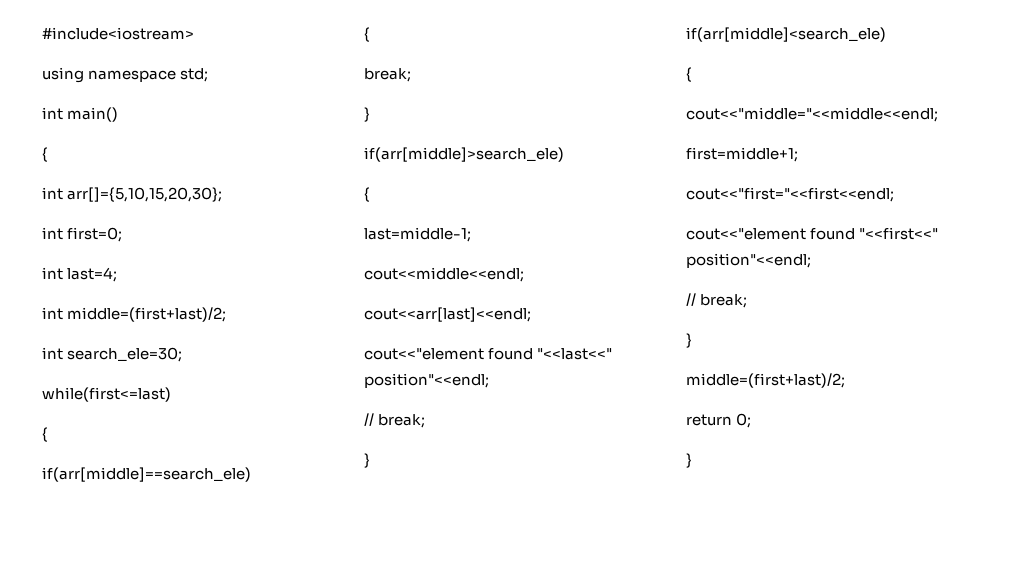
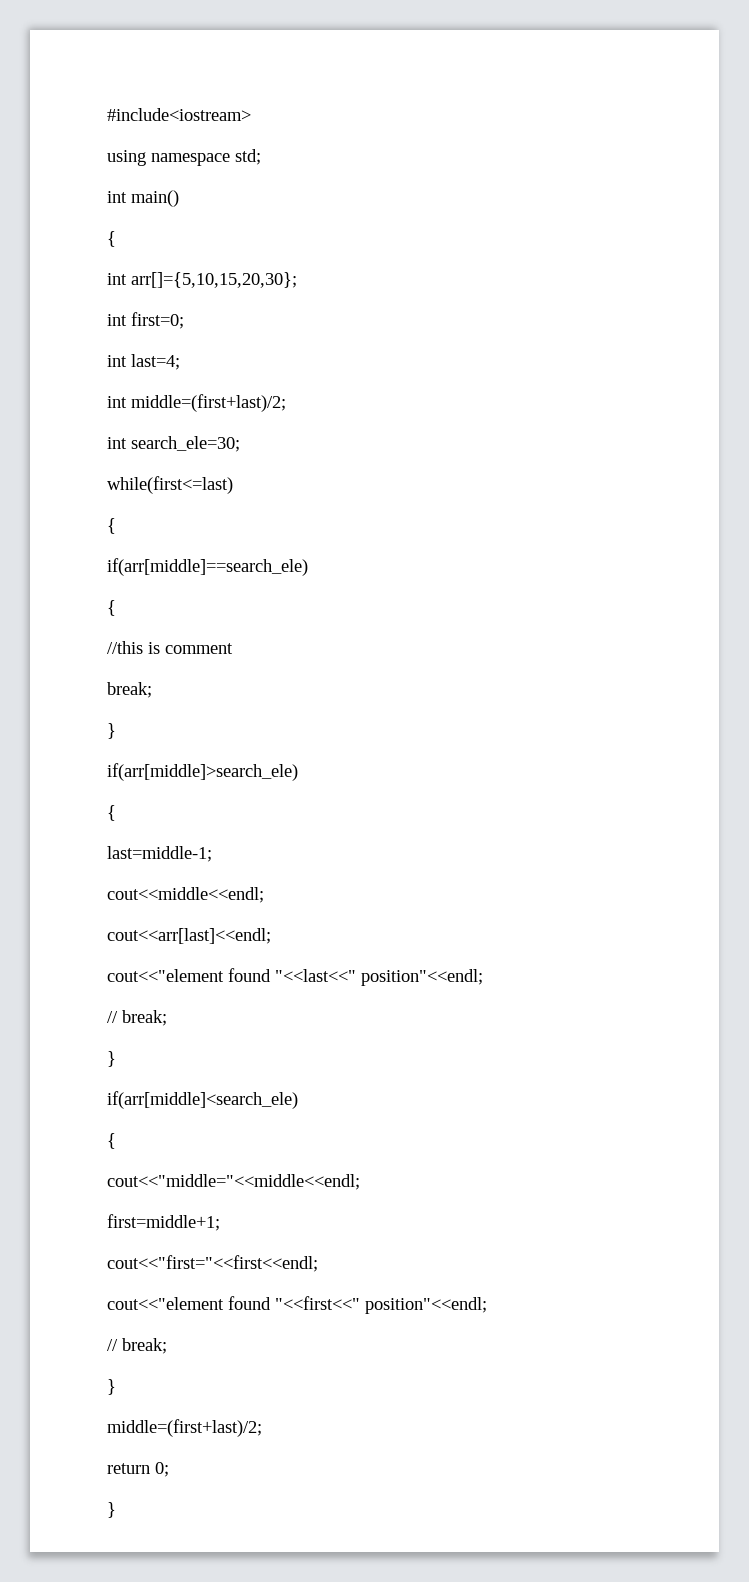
+ //this is comment

